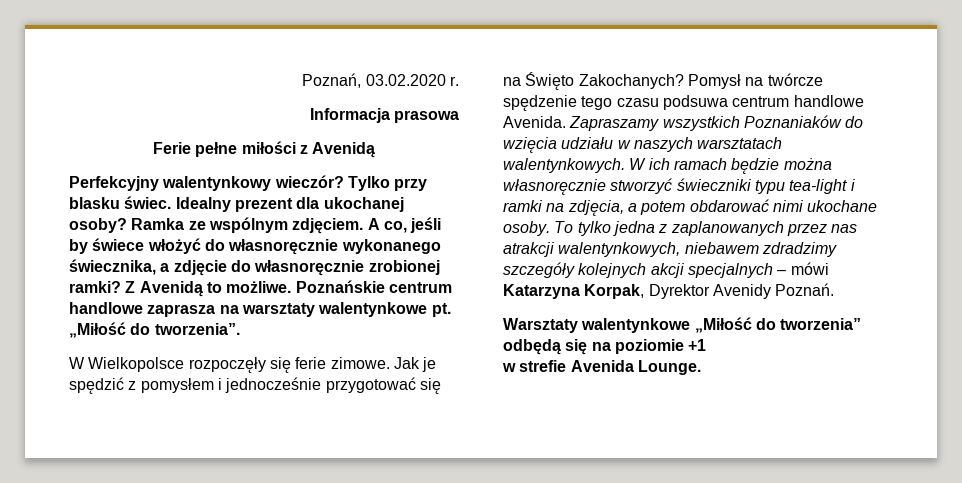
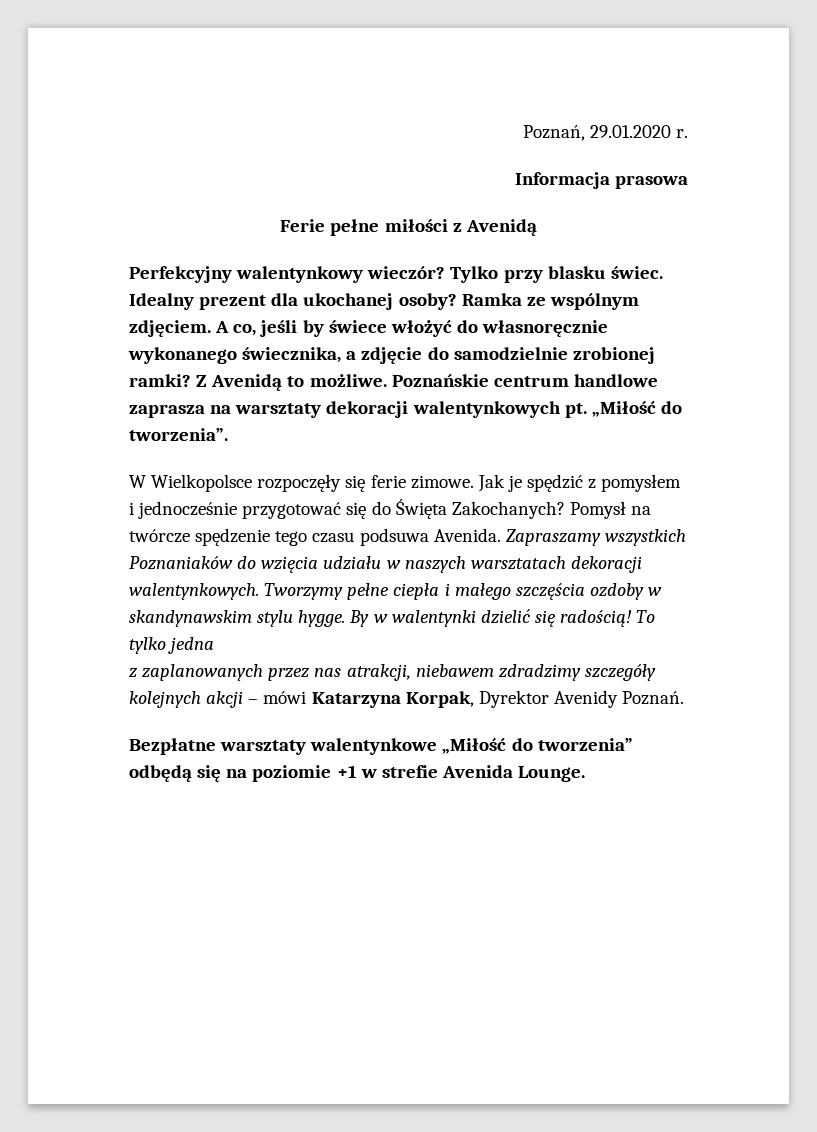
- Poznań, 03.02.2020 r.
+ Poznań, 29.01.2020 r.
- A co, jeśli by świece włożyć do własnoręcznie wykonanego świecznika, a zdjęcie do własnoręcznie zrobionej ramki?
+ A co, jeśli by świece włożyć do własnoręcznie wykonanego świecznika, a zdjęcie do samodzielnie zrobionej ramki?
- Poznańskie centrum handlowe zaprasza na warsztaty walentynkowe pt.
+ Poznańskie centrum handlowe zaprasza na warsztaty dekoracji walentynkowych pt.
- Jak je spędzić z pomysłem i jednocześnie przygotować się na Święto Zakochanych?
+ Jak je spędzić z pomysłem i jednocześnie przygotować się do Święta Zakochanych?
- Pomysł na twórcze spędzenie tego czasu podsuwa centrum handlowe Avenida.
+ Pomysł na twórcze spędzenie tego czasu podsuwa Avenida.
- Zapraszamy wszystkich Poznaniaków do wzięcia udziału w naszych warsztatach walentynkowych. W ich ramach będzie można własnoręcznie stworzyć świeczniki typu tea-light i ramki na zdjęcia, a potem obdarować nimi ukochane osoby.
+ Zapraszamy wszystkich Poznaniaków do wzięcia udziału w naszych warsztatach dekoracji walentynkowych. Tworzymy pełne ciepła i małego szczęścia ozdoby w skandynawskim stylu hygge. By w walentynki dzielić się radością!
- To tylko jedna z zaplanowanych przez nas atrakcji walentynkowych, niebawem zdradzimy szczegóły kolejnych akcji specjalnych – mówi Katarzyna Korpak, Dyrektor Avenidy Poznań.
+ To tylko jedna
+ z zaplanowanych przez nas atrakcji, niebawem zdradzimy szczegóły kolejnych akcji – mówi Katarzyna Korpak, Dyrektor Avenidy Poznań.
- Warsztaty walentynkowe „Miłość do tworzenia” odbędą się na poziomie +1
- w strefie Avenida Lounge.
+ Bezpłatne warsztaty walentynkowe „Miłość do tworzenia” odbędą się na poziomie +1 w strefie Avenida Lounge.

